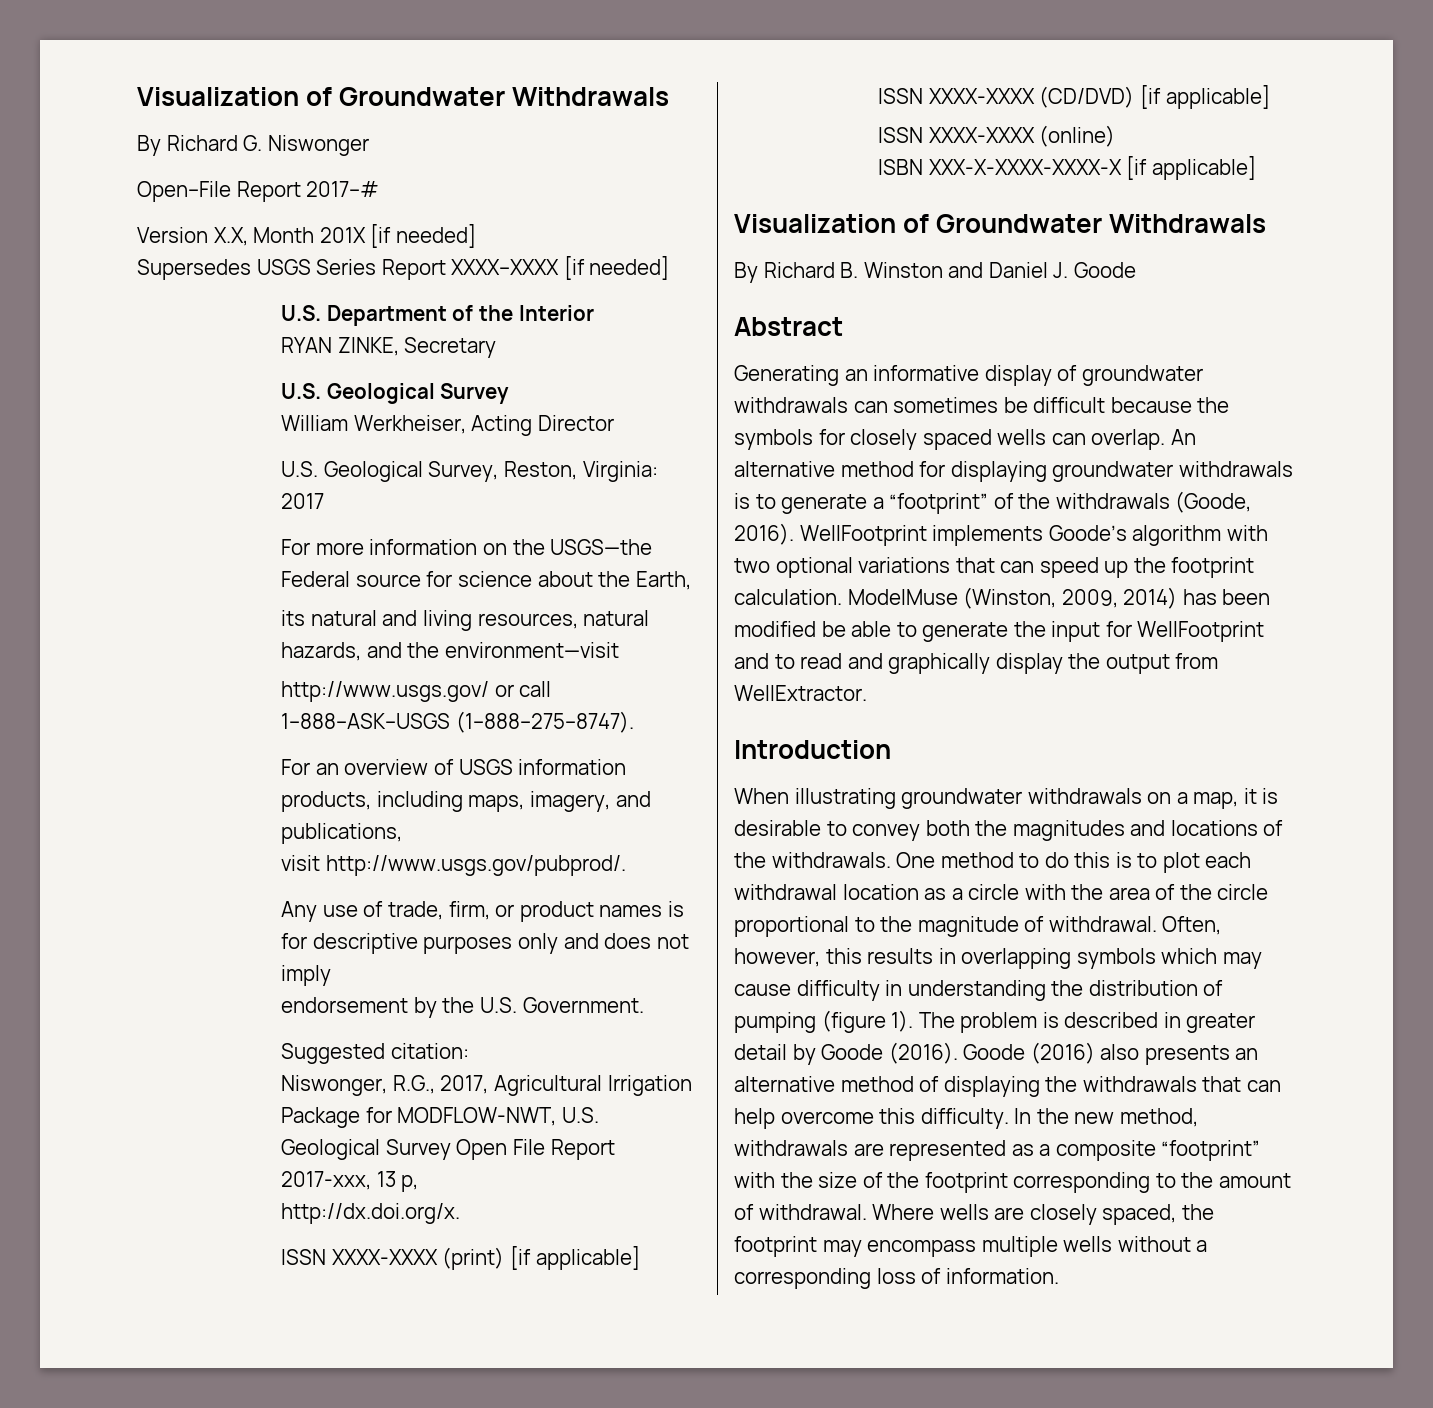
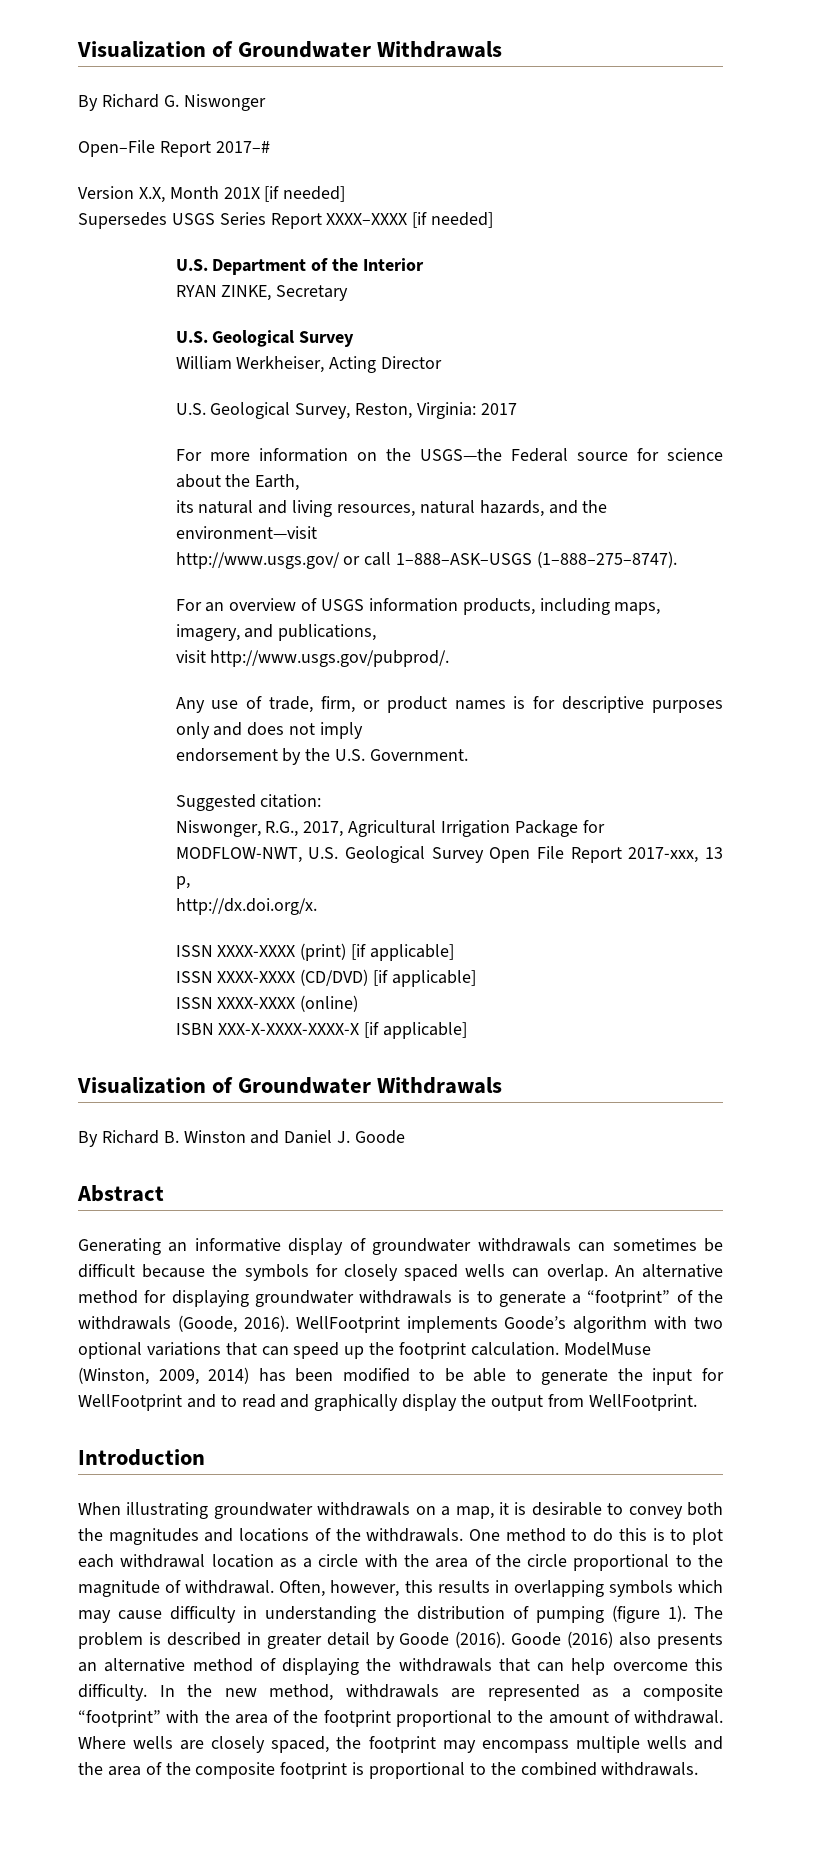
- ModelMuse (Winston, 2009, 2014) has been modified be able to generate the input for WellFootprint and to read and graphically display the output from WellExtractor.
+ ModelMuse (Winston, 2009, 2014) has been modified to be able to generate the input for WellFootprint and to read and graphically display the output from WellFootprint.
- In the new method, withdrawals are represented as a composite “footprint” with the size of the footprint corresponding to the amount of withdrawal.
+ In the new method, withdrawals are represented as a composite “footprint” with the area of the footprint proportional to the amount of withdrawal.
- Where wells are closely spaced, the footprint may encompass multiple wells without a corresponding loss of information.
+ Where wells are closely spaced, the footprint may encompass multiple wells and the area of the composite footprint is proportional to the combined withdrawals.

